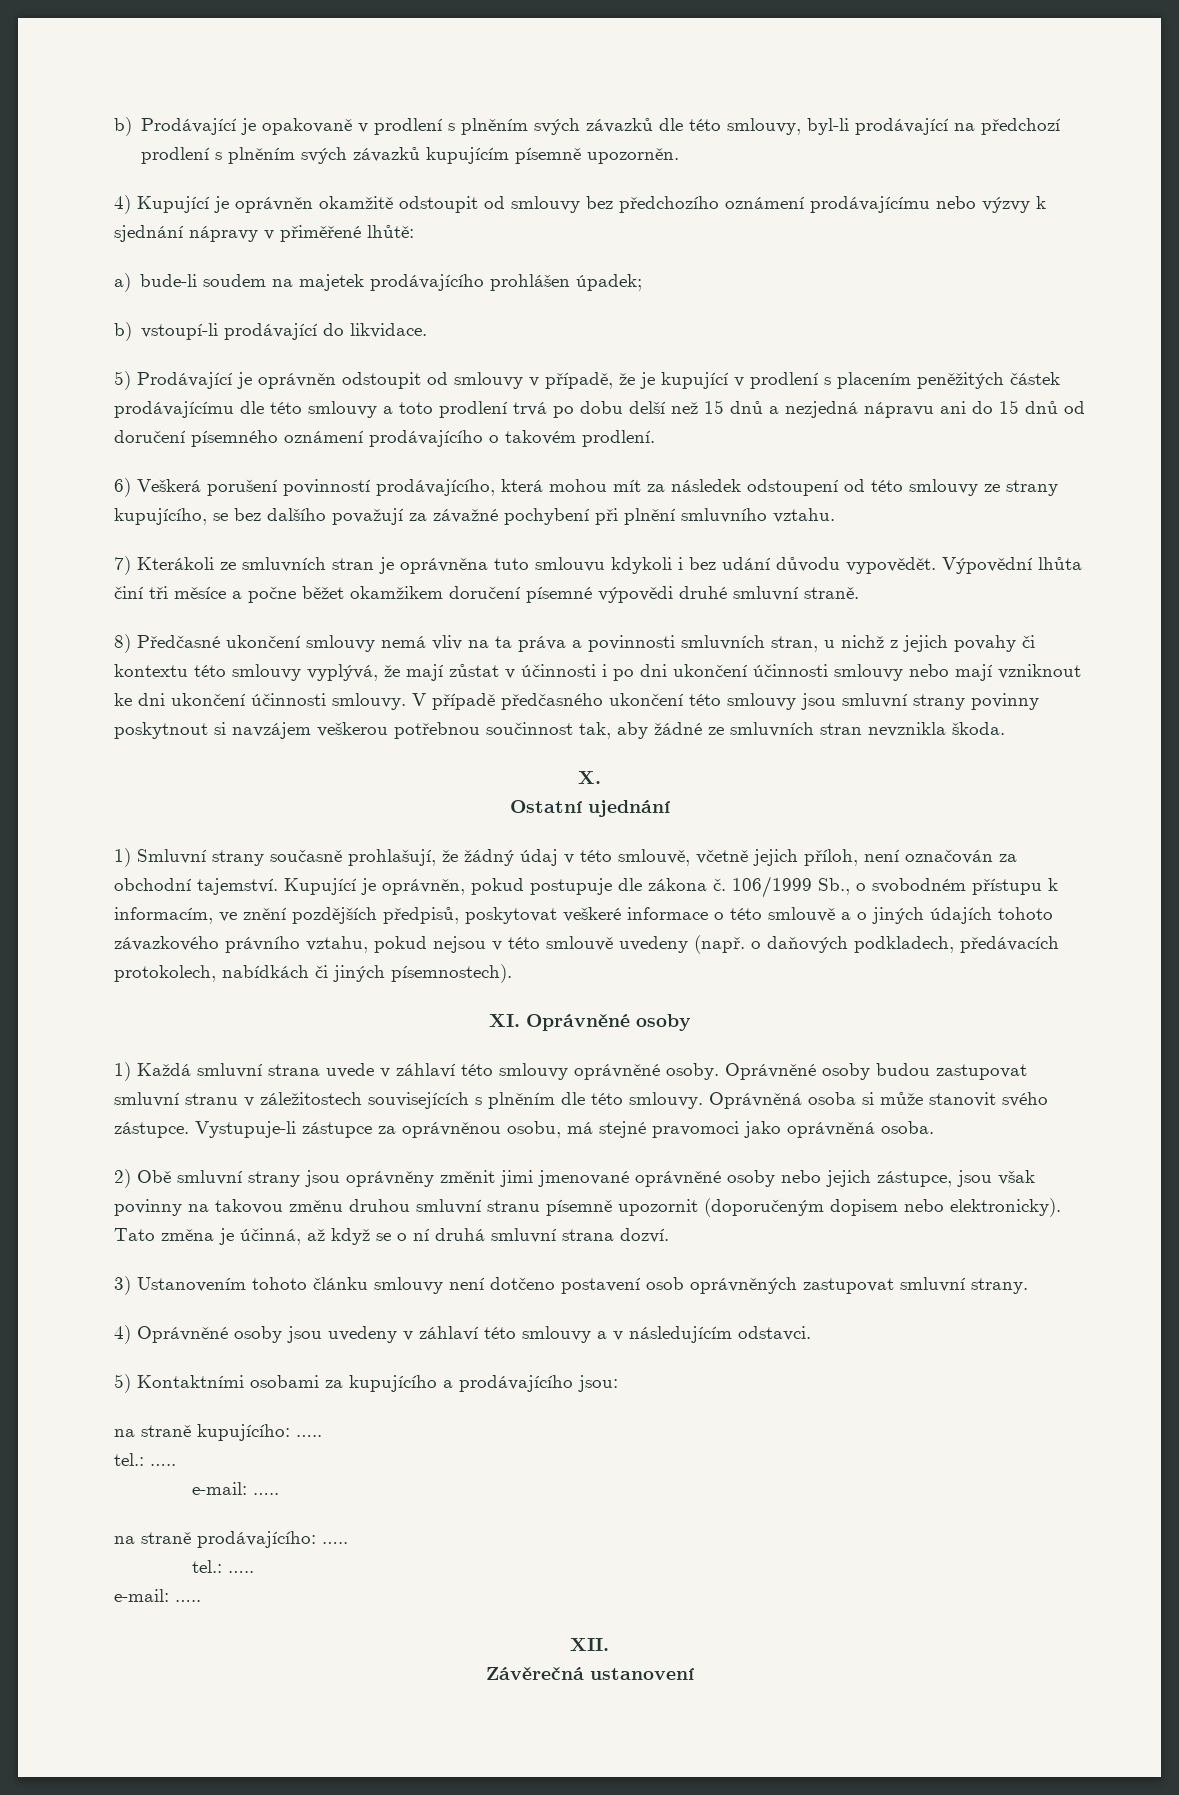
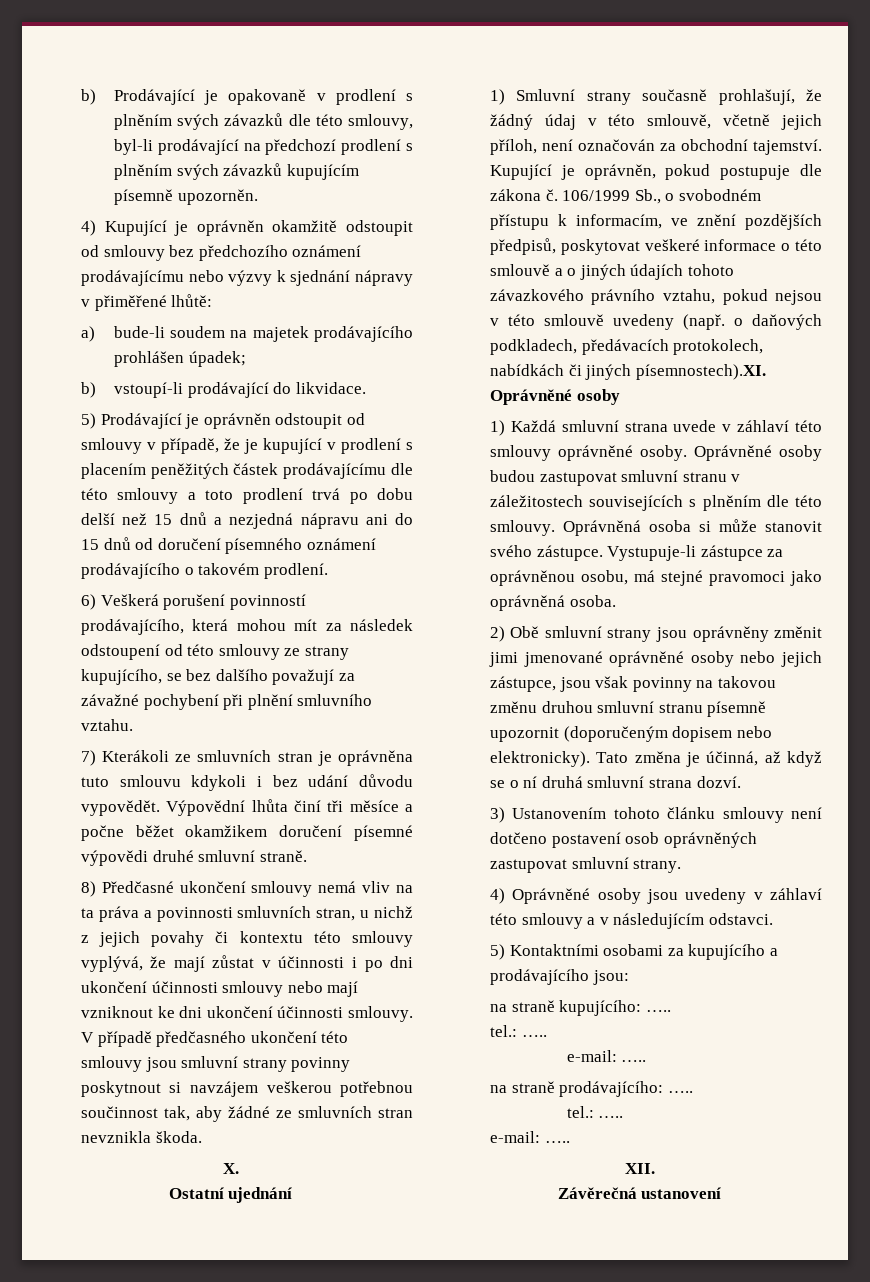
- 106/1999 Sb., o svobodném přístupu k informacím, ve znění pozdějších předpisů, poskytovat veškeré informace o této smlouvě a o jiných údajích tohoto závazkového právního vztahu, pokud nejsou v této smlouvě uvedeny (např. o daňových podkladech, předávacích protokolech, nabídkách či jiných písemnostech).
- XI. Oprávněné osoby
+ 106/1999 Sb., o svobodném přístupu k informacím, ve znění pozdějších předpisů, poskytovat veškeré informace o této smlouvě a o jiných údajích tohoto závazkového právního vztahu, pokud nejsou v této smlouvě uvedeny (např. o daňových podkladech, předávacích protokolech, nabídkách či jiných písemnostech).XI. Oprávněné osoby

